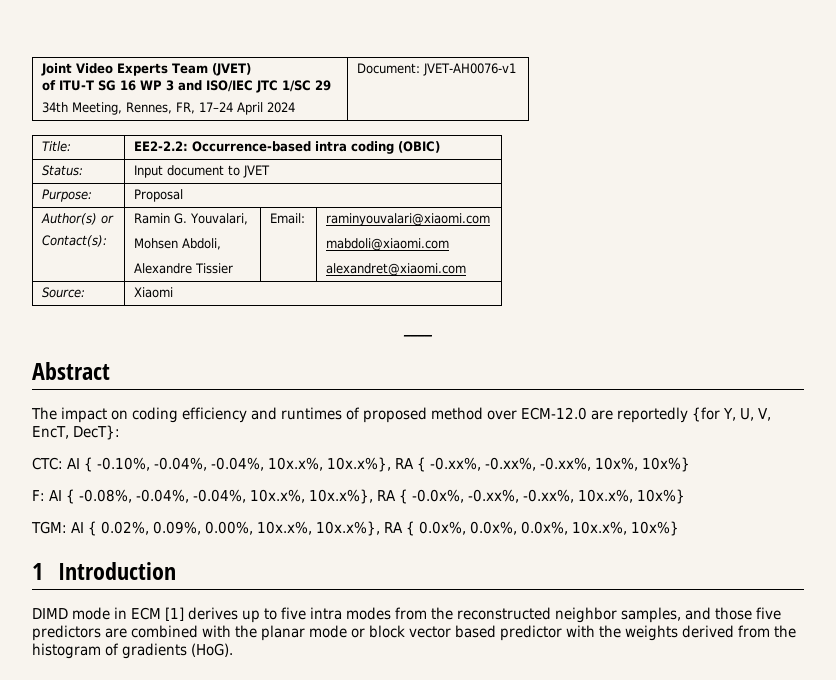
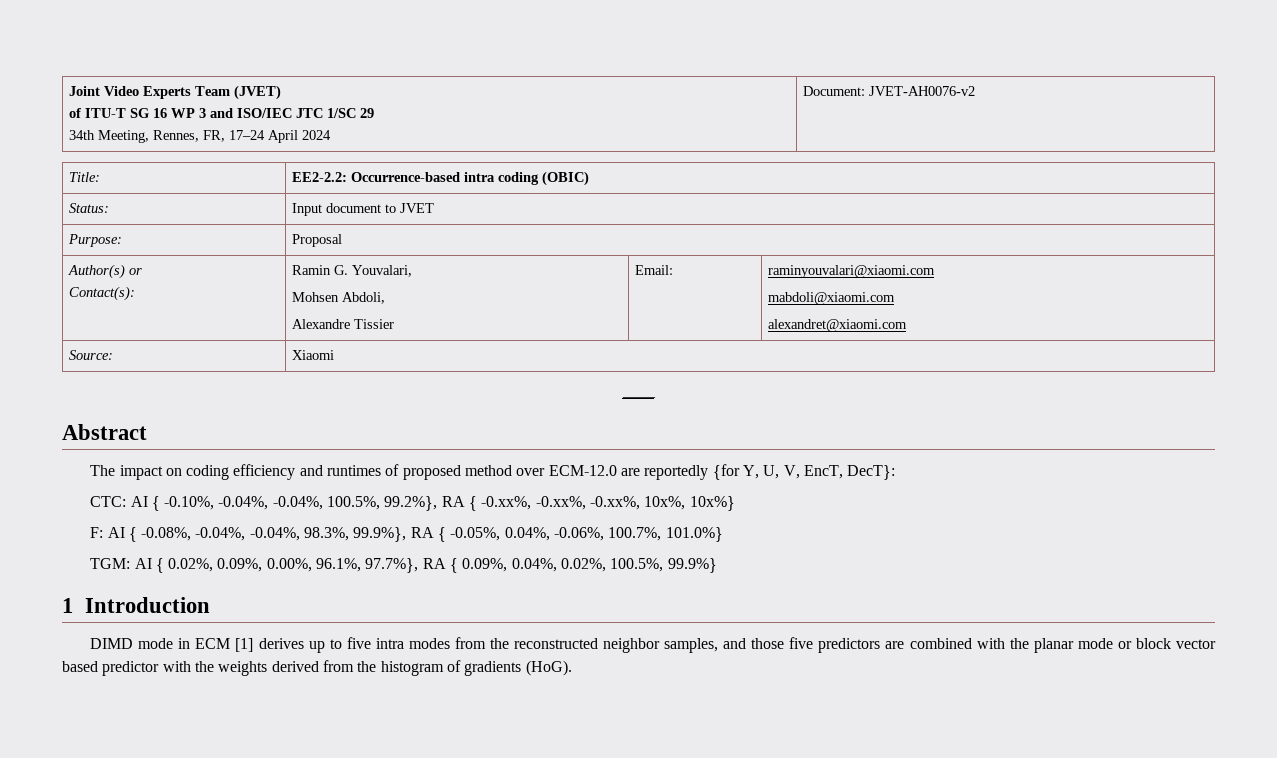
  Joint Video Experts Team (JVET)
  of ITU-T SG 16 WP 3 and ISO/IEC JTC 1/SC 29
- 34th Meeting, Rennes, FR, 17–24 April 2024 | Document: JVET-AH0076-v1
+ 34th Meeting, Rennes, FR, 17–24 April 2024 | Document: JVET-AH0076-v2
- CTC: AI { -0.10%, -0.04%, -0.04%, 10x.x%, 10x.x%}, RA { -0.xx%, -0.xx%, -0.xx%, 10x%, 10x%}
+ CTC: AI { -0.10%, -0.04%, -0.04%, 100.5%, 99.2%}, RA { -0.xx%, -0.xx%, -0.xx%, 10x%, 10x%}
- F: AI { -0.08%, -0.04%, -0.04%, 10x.x%, 10x.x%}, RA { -0.0x%, -0.xx%, -0.xx%, 10x.x%, 10x%}
+ F: AI { -0.08%, -0.04%, -0.04%, 98.3%, 99.9%}, RA { -0.05%, 0.04%, -0.06%, 100.7%, 101.0%}
- TGM: AI { 0.02%, 0.09%, 0.00%, 10x.x%, 10x.x%}, RA { 0.0x%, 0.0x%, 0.0x%, 10x.x%, 10x%}
+ TGM: AI { 0.02%, 0.09%, 0.00%, 96.1%, 97.7%}, RA { 0.09%, 0.04%, 0.02%, 100.5%, 99.9%}

